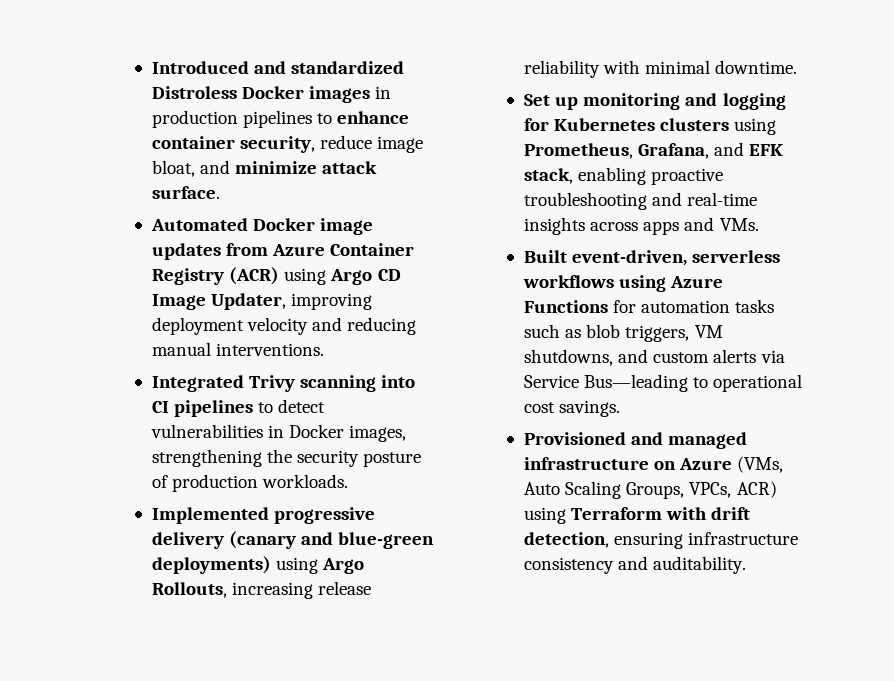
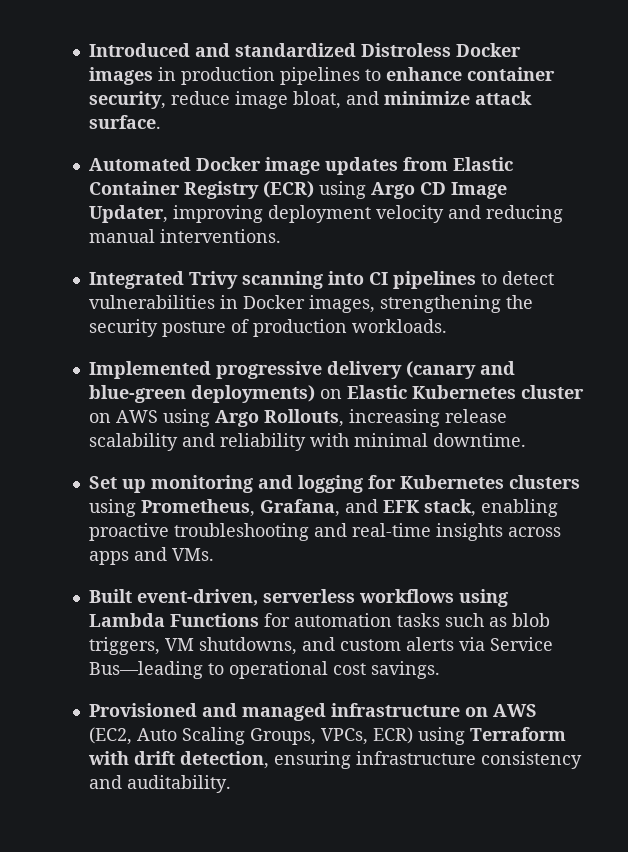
- Automated Docker image updates from Azure Container Registry (ACR) using Argo CD Image Updater, improving deployment velocity and reducing manual interventions.
+ Automated Docker image updates from Elastic Container Registry (ECR) using Argo CD Image Updater, improving deployment velocity and reducing manual interventions.
- Implemented progressive delivery (canary and blue-green deployments) using Argo Rollouts, increasing release reliability with minimal downtime.
+ Implemented progressive delivery (canary and blue-green deployments) on Elastic Kubernetes cluster on AWS using Argo Rollouts, increasing release scalability and reliability with minimal downtime.
- Built event-driven, serverless workflows using Azure Functions for automation tasks such as blob triggers, VM shutdowns, and custom alerts via Service Bus—leading to operational cost savings.
+ Built event-driven, serverless workflows using Lambda Functions for automation tasks such as blob triggers, VM shutdowns, and custom alerts via Service Bus—leading to operational cost savings.
- Provisioned and managed infrastructure on Azure (VMs, Auto Scaling Groups, VPCs, ACR) using Terraform with drift detection, ensuring infrastructure consistency and auditability.
+ Provisioned and managed infrastructure on AWS (EC2, Auto Scaling Groups, VPCs, ECR) using Terraform with drift detection, ensuring infrastructure consistency and auditability.

